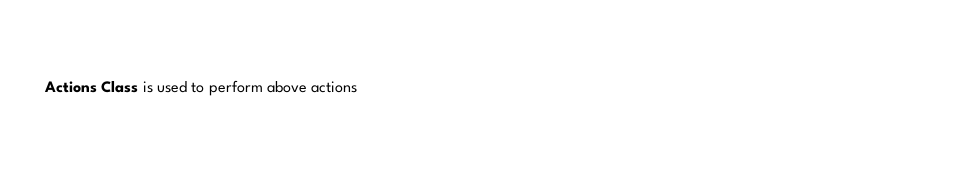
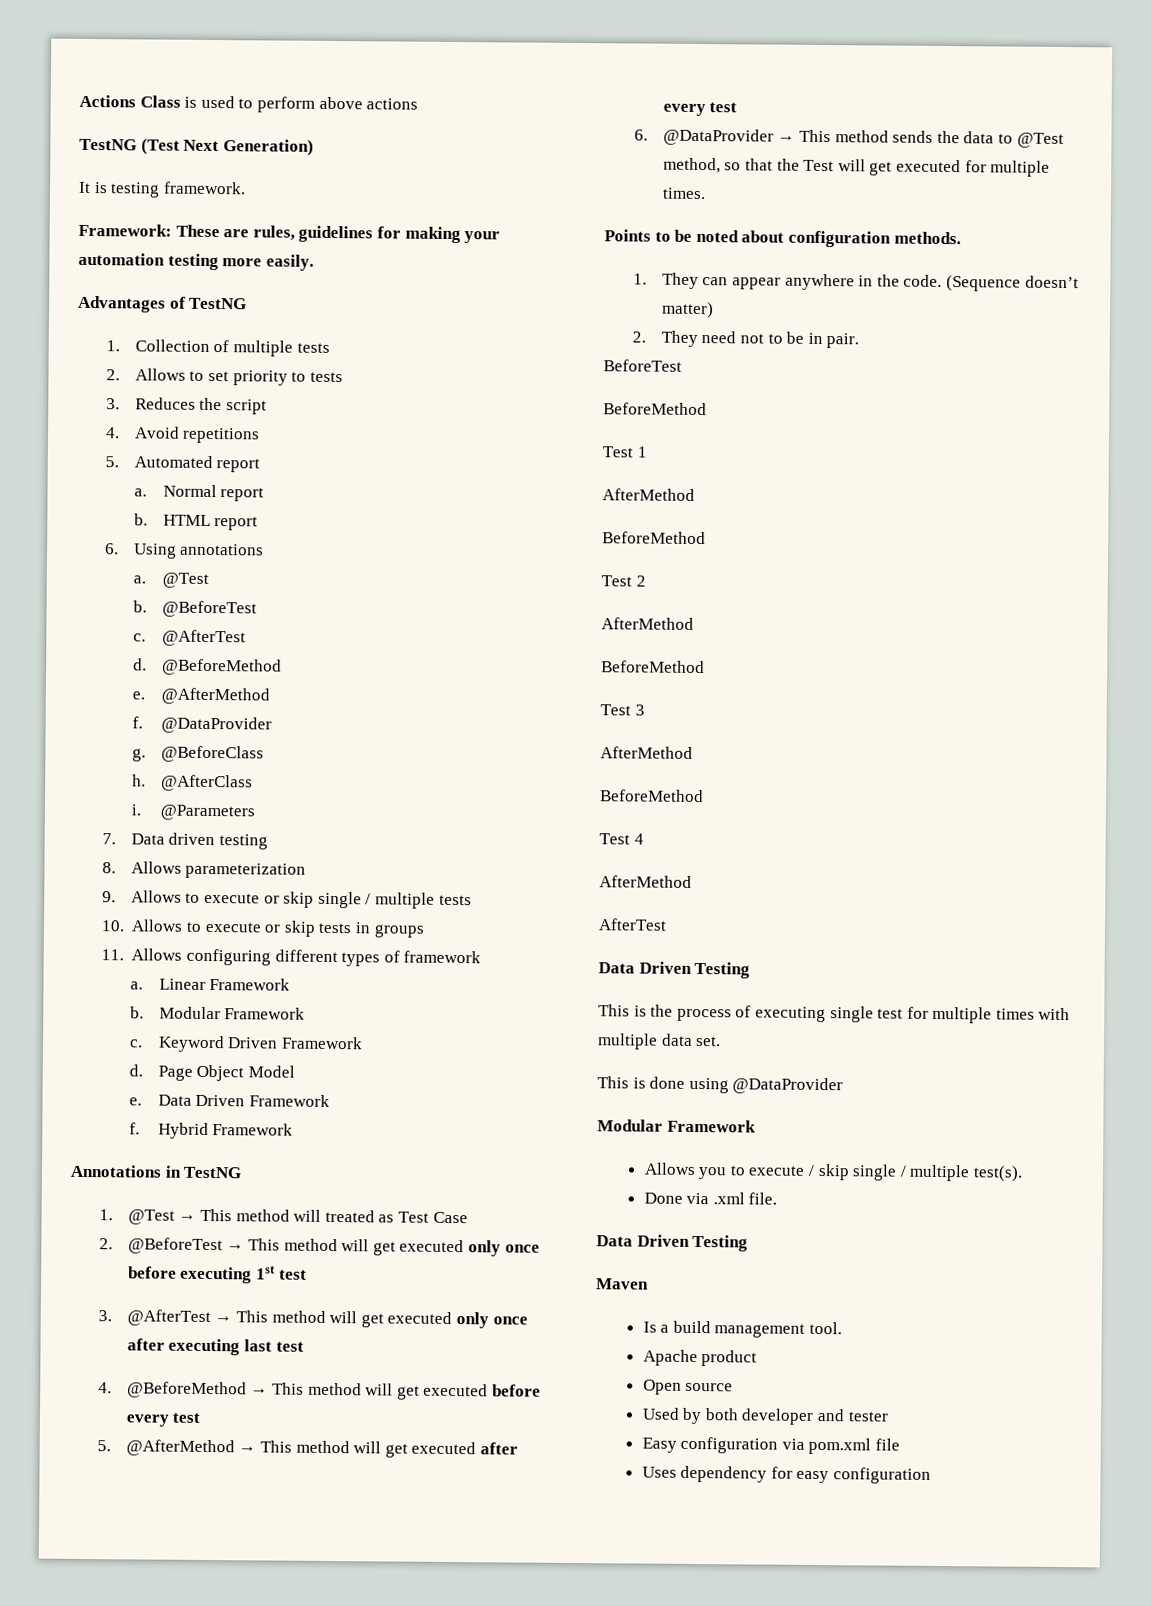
+ TestNG (Test Next Generation)
+ It is testing framework.
+ Framework: These are rules, guidelines for making your automation testing more easily.
+ Advantages of TestNG
+ 1. Collection of multiple tests
+ 2. Allows to set priority to tests
+ 3. Reduces the script
+ 4. Avoid repetitions
+ 5. Automated report
+ a. Normal report
+ b. HTML report
+ 6. Using annotations
+ a. @Test
+ b. @BeforeTest
+ c. @AfterTest
+ d. @BeforeMethod
+ e. @AfterMethod
+ f. @DataProvider
+ g. @BeforeClass
+ h. @AfterClass
+ i. @Parameters
+ 7. Data driven testing
+ 8. Allows parameterization
+ 9. Allows to execute or skip single / multiple tests
+ 10. Allows to execute or skip tests in groups
+ 11. Allows configuring different types of framework
+ a. Linear Framework
+ b. Modular Framework
+ c. Keyword Driven Framework
+ d. Page Object Model
+ e. Data Driven Framework
+ f. Hybrid Framework
+ Annotations in TestNG
+ 1. @Test → This method will treated as Test Case
+ 2. @BeforeTest → This method will get executed only once before executing 1st test
+ 3. @AfterTest → This method will get executed only once after executing last test
+ 4. @BeforeMethod → This method will get executed before every test
+ 5. @AfterMethod → This method will get executed after every test
+ 6. @DataProvider → This method sends the data to @Test method, so that the Test will get executed for multiple times.
+ Points to be noted about configuration methods.
+ 1. They can appear anywhere in the code. (Sequence doesn’t matter)
+ 2. They need not to be in pair.
+ BeforeTest
+ BeforeMethod
+ Test 1
+ AfterMethod
+ BeforeMethod
+ Test 2
+ AfterMethod
+ BeforeMethod
+ Test 3
+ AfterMethod
+ BeforeMethod
+ Test 4
+ AfterMethod
+ AfterTest
+ Data Driven Testing
+ This is the process of executing single test for multiple times with multiple data set.
+ This is done using @DataProvider
+ Modular Framework
+ Allows you to execute / skip single / multiple test(s).
+ Done via .xml file.
+ Data Driven Testing
+ Maven
+ Is a build management tool.
+ Apache product
+ Open source
+ Used by both developer and tester
+ Easy configuration via pom.xml file
+ Uses dependency for easy configuration

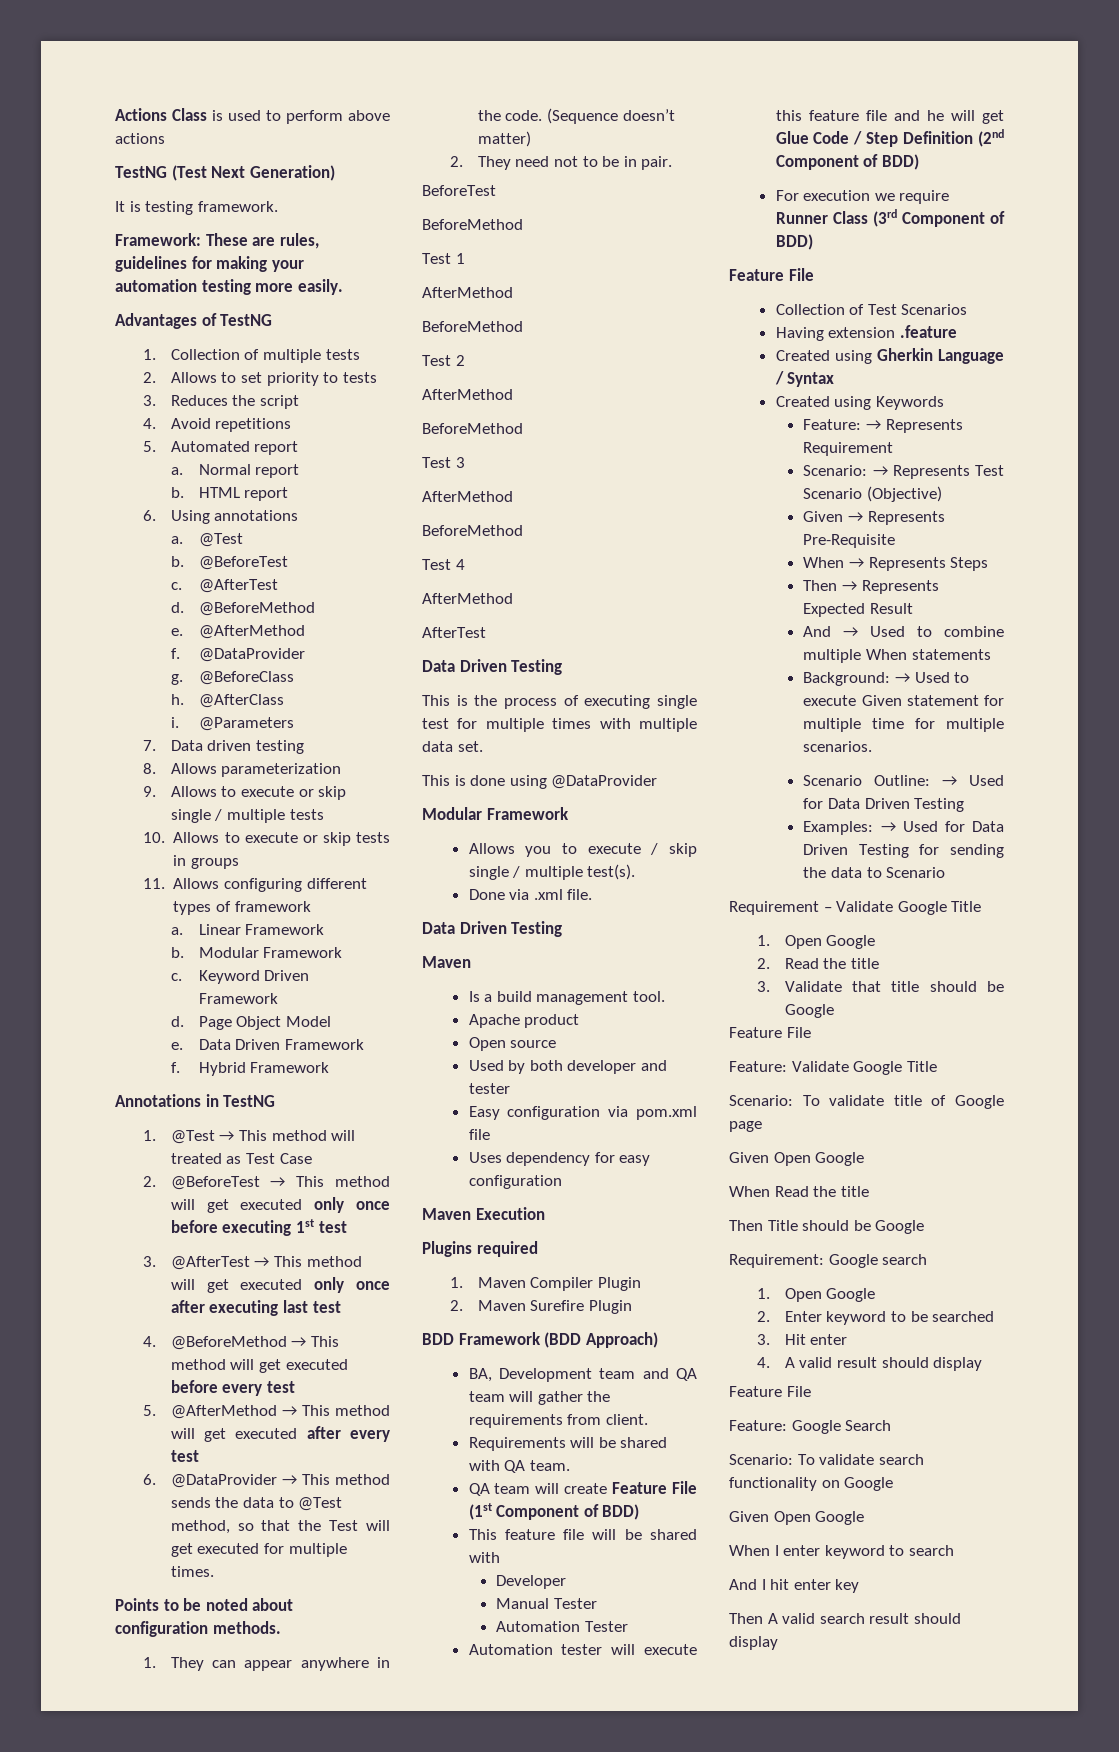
+ Maven Execution
+ Plugins required
+ 1. Maven Compiler Plugin
+ 2. Maven Surefire Plugin
+ BDD Framework (BDD Approach)
+ BA, Development team and QA team will gather the requirements from client.
+ Requirements will be shared with QA team.
+ QA team will create Feature File (1st Component of BDD)
+ This feature file will be shared with
+ Developer
+ Manual Tester
+ Automation Tester
+ Automation tester will execute this feature file and he will get Glue Code / Step Definition (2nd Component of BDD)
+ For execution we require Runner Class (3rd Component of BDD)
+ Feature File
+ Collection of Test Scenarios
+ Having extension .feature
+ Created using Gherkin Language / Syntax
+ Created using Keywords
+ Feature: → Represents Requirement
+ Scenario: → Represents Test Scenario (Objective)
+ Given → Represents Pre-Requisite
+ When → Represents Steps
+ Then → Represents Expected Result
+ And → Used to combine multiple When statements
+ Background: → Used to execute Given statement for multiple time for multiple scenarios.
+ Scenario Outline: → Used for Data Driven Testing
+ Examples: → Used for Data Driven Testing for sending the data to Scenario
+ Requirement – Validate Google Title
+ 1. Open Google
+ 2. Read the title
+ 3. Validate that title should be Google
+ Feature File
+ Feature: Validate Google Title
+ Scenario: To validate title of Google page
+ Given Open Google
+ When Read the title
+ Then Title should be Google
+ Requirement: Google search
+ 1. Open Google
+ 2. Enter keyword to be searched
+ 3. Hit enter
+ 4. A valid result should display
+ Feature File
+ Feature: Google Search
+ Scenario: To validate search functionality on Google
+ Given Open Google
+ When I enter keyword to search
+ And I hit enter key
+ Then A valid search result should display

